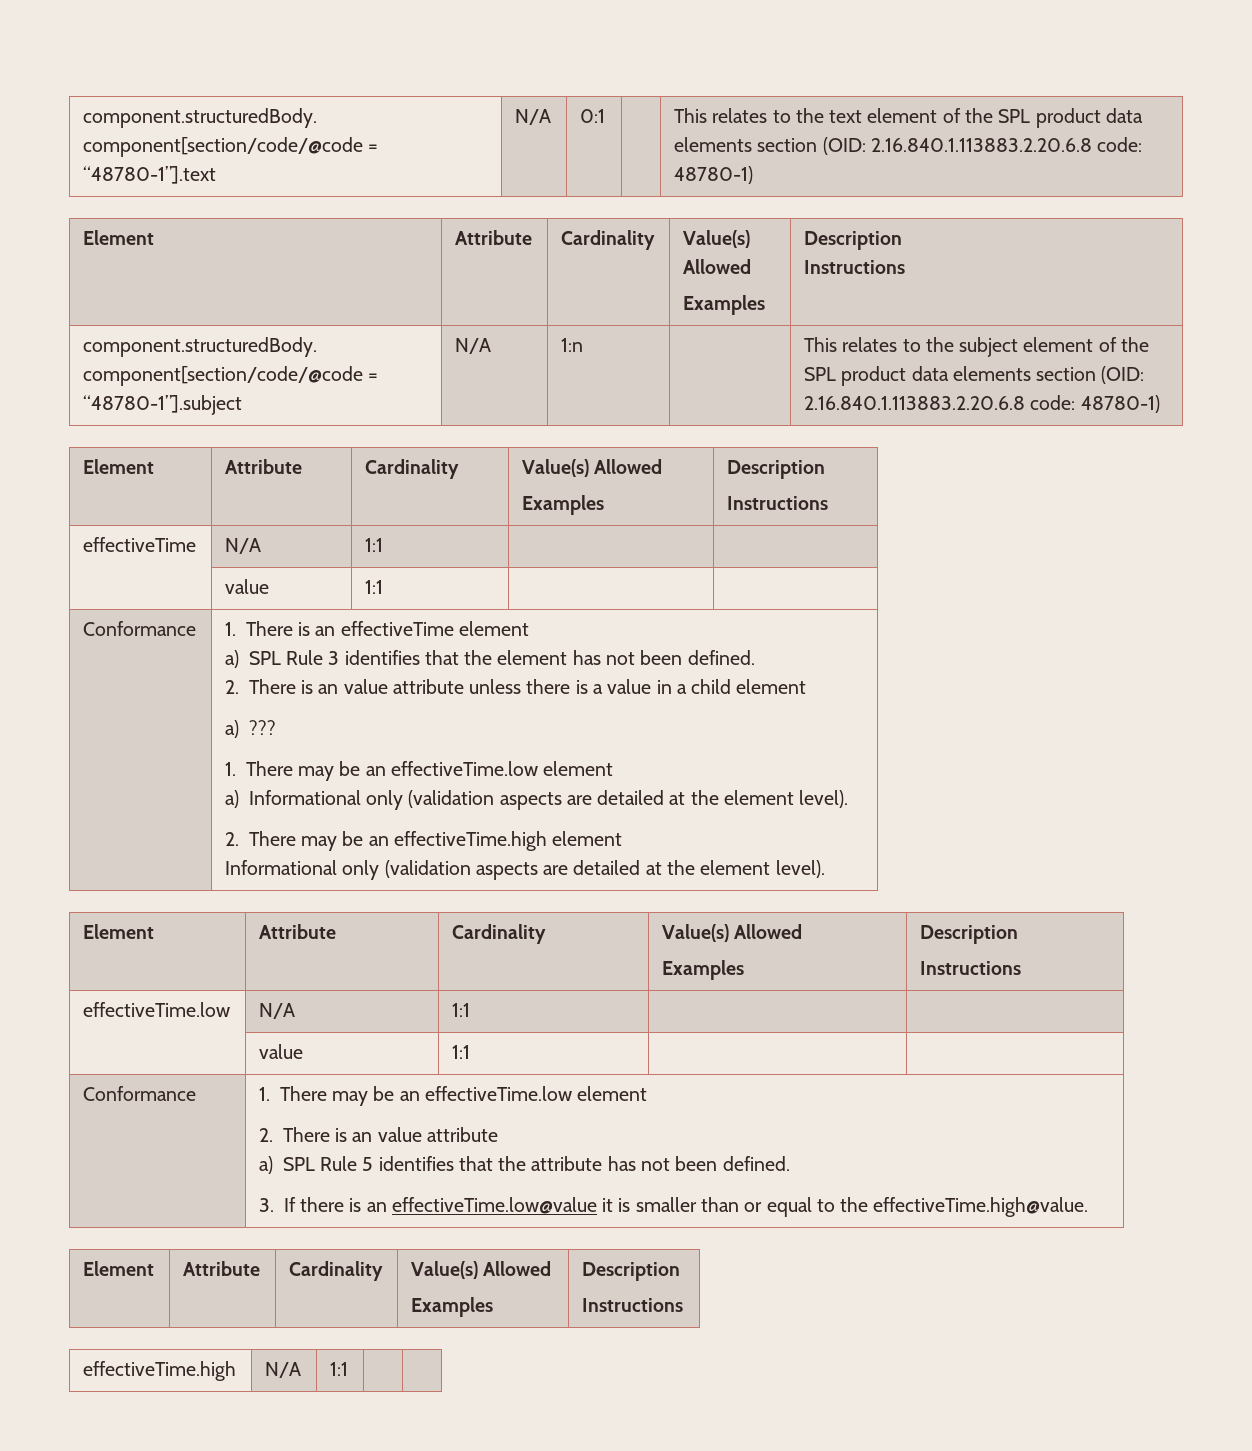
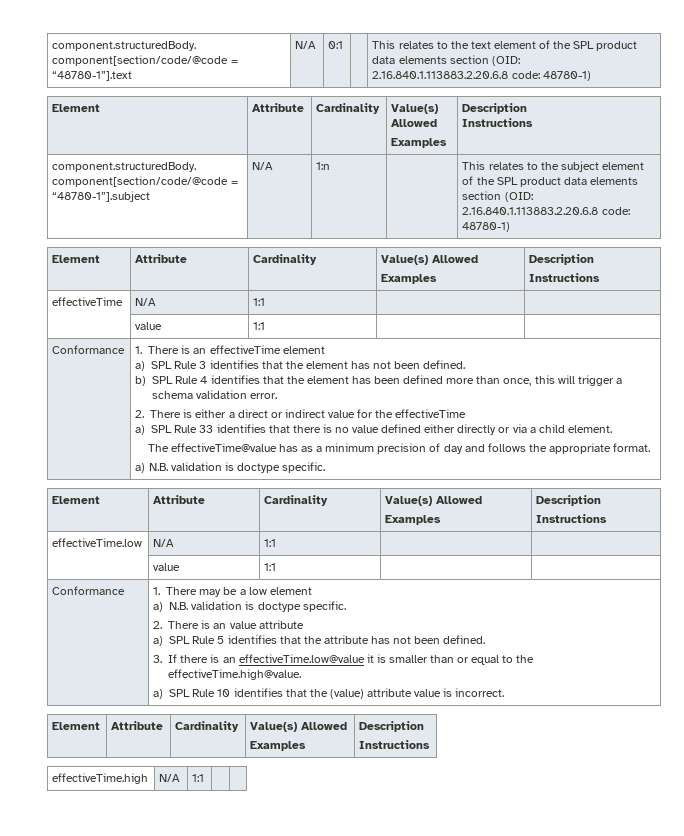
- 2. There is an value attribute unless there is a value in a child element
- a) ???
- 1. There may be an effectiveTime.low element
- a) Informational only (validation aspects are detailed at the element level).
- 2. There may be an effectiveTime.high element
- Informational only (validation aspects are detailed at the element level).
+ b) SPL Rule 4 identifies that the element has been defined more than once, this will trigger a schema validation error.
+ 2. There is either a direct or indirect value for the effectiveTime
+ a) SPL Rule 33 identifies that there is no value defined either directly or via a child element.
+ The effectiveTime@value has as a minimum precision of day and follows the appropriate format.
+ a) N.B. validation is doctype specific.
- Conformance | 1. There may be an effectiveTime.low element
+ Conformance | 1. There may be a low element
+ a) N.B. validation is doctype specific.
+ a) SPL Rule 10 identifies that the (value) attribute value is incorrect.

